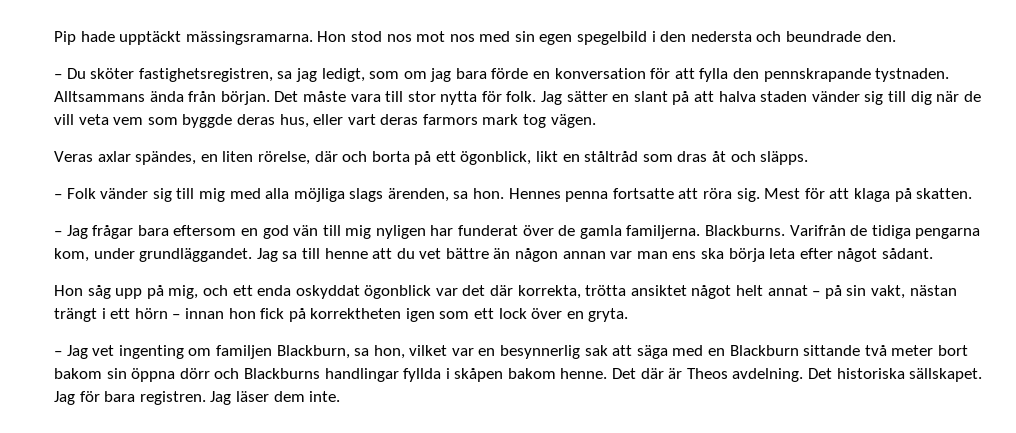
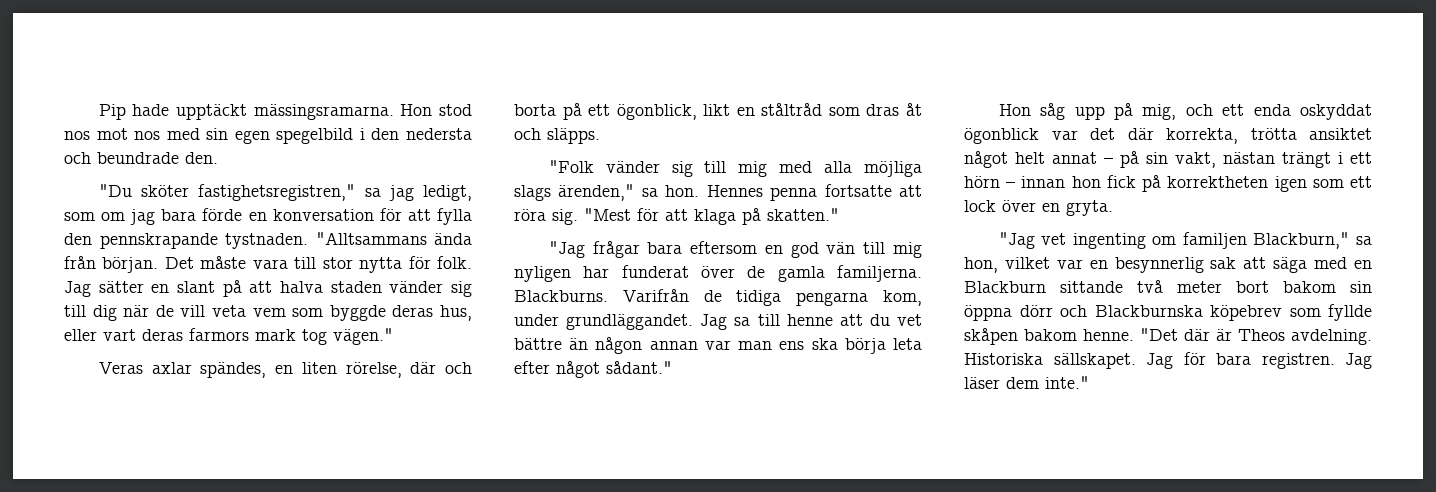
- – Du sköter fastighetsregistren, sa jag ledigt, som om jag bara förde en konversation för att fylla den pennskrapande tystnaden.
+ "Du sköter fastighetsregistren," sa jag ledigt, som om jag bara förde en konversation för att fylla den pennskrapande tystnaden.
- Alltsammans ända från början.
+ "Alltsammans ända från början.
- Jag sätter en slant på att halva staden vänder sig till dig när de vill veta vem som byggde deras hus, eller vart deras farmors mark tog vägen.
+ Jag sätter en slant på att halva staden vänder sig till dig när de vill veta vem som byggde deras hus, eller vart deras farmors mark tog vägen."
- – Folk vänder sig till mig med alla möjliga slags ärenden, sa hon.
+ "Folk vänder sig till mig med alla möjliga slags ärenden," sa hon.
- Mest för att klaga på skatten.
- – Jag frågar bara eftersom en god vän till mig nyligen har funderat över de gamla familjerna.
+ "Mest för att klaga på skatten."
+ "Jag frågar bara eftersom en god vän till mig nyligen har funderat över de gamla familjerna.
- Jag sa till henne att du vet bättre än någon annan var man ens ska börja leta efter något sådant.
+ Jag sa till henne att du vet bättre än någon annan var man ens ska börja leta efter något sådant."
- – Jag vet ingenting om familjen Blackburn, sa hon, vilket var en besynnerlig sak att säga med en Blackburn sittande två meter bort bakom sin öppna dörr och Blackburns handlingar fyllda i skåpen bakom henne.
+ "Jag vet ingenting om familjen Blackburn," sa hon, vilket var en besynnerlig sak att säga med en Blackburn sittande två meter bort bakom sin öppna dörr och Blackburnska köpebrev som fyllde skåpen bakom henne.
- Det där är Theos avdelning.
+ "Det där är Theos avdelning.
- Det historiska sällskapet.
+ Historiska sällskapet.
- Jag läser dem inte.
+ Jag läser dem inte."

